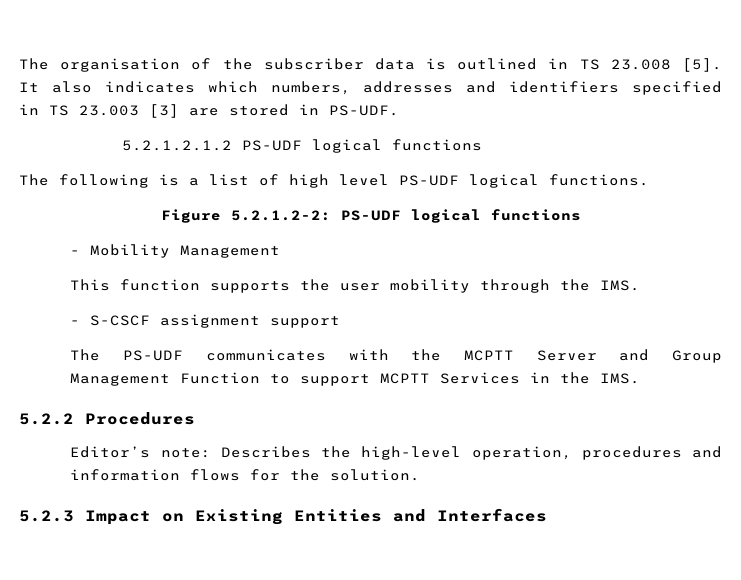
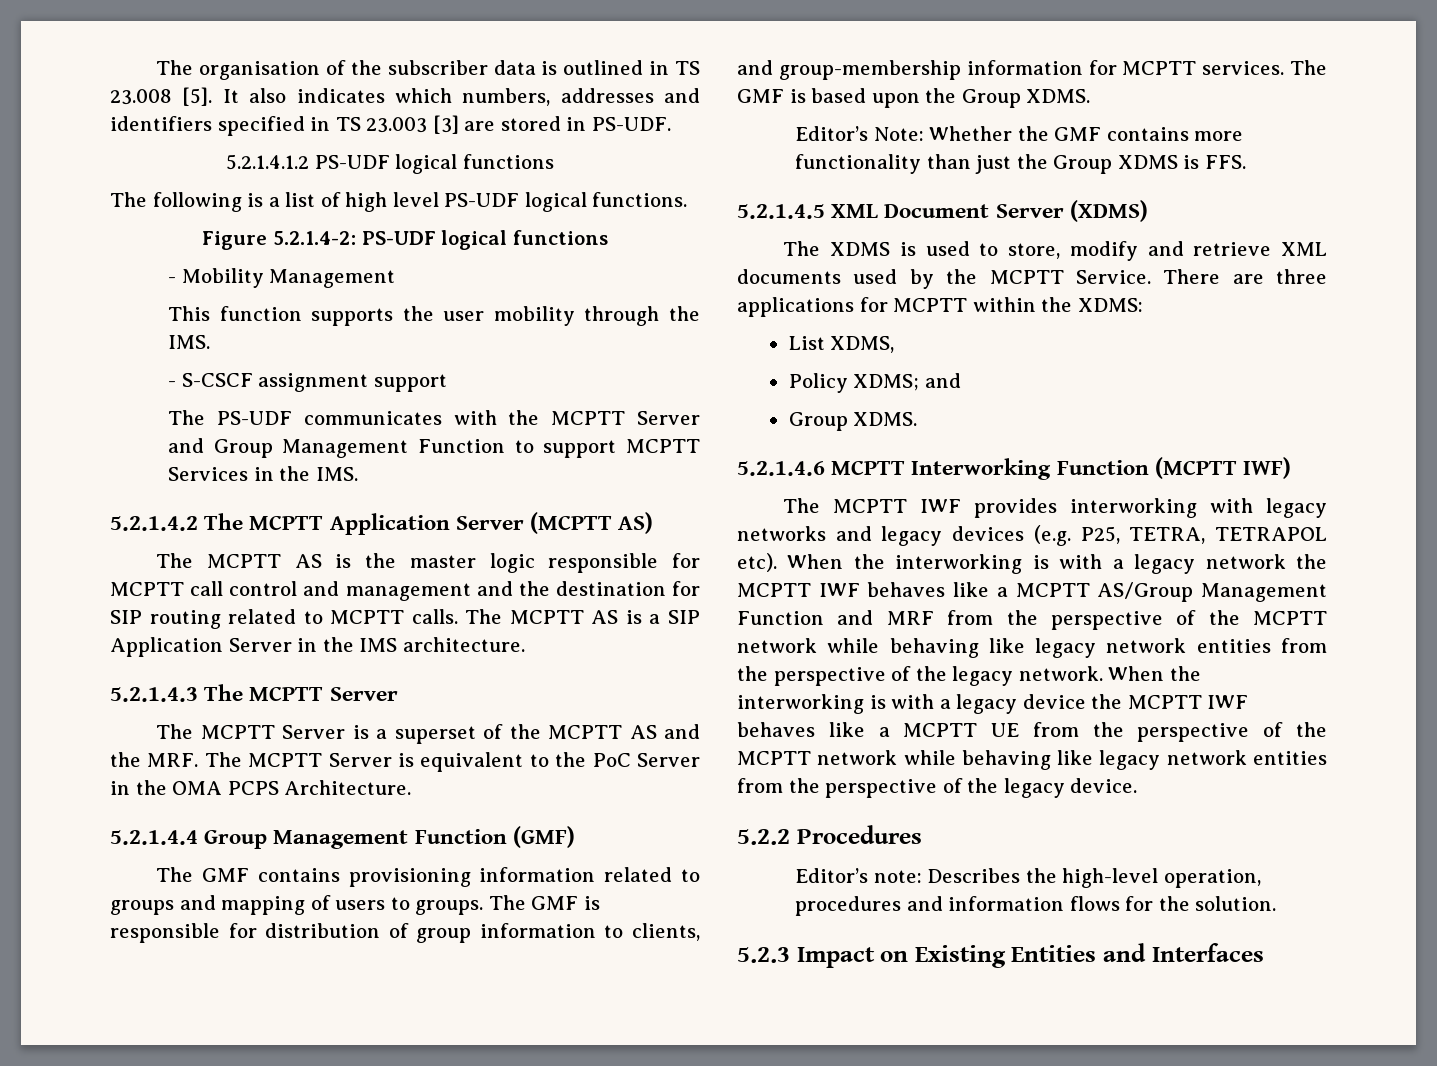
- 5.2.1.2.1.2 PS-UDF logical functions
+ 5.2.1.4.1.2 PS-UDF logical functions
- Figure 5.2.1.2-2: PS-UDF logical functions
+ Figure 5.2.1.4-2: PS-UDF logical functions
+ 5.2.1.4.2 The MCPTT Application Server (MCPTT AS)
+ The MCPTT AS is the master logic responsible for MCPTT call control and management and the destination for SIP routing related to MCPTT calls. The MCPTT AS is a SIP Application Server in the IMS architecture.
+ 5.2.1.4.3 The MCPTT Server
+ The MCPTT Server is a superset of the MCPTT AS and the MRF. The MCPTT Server is equivalent to the PoC Server in the OMA PCPS Architecture.
+ 5.2.1.4.4 Group Management Function (GMF)
+ The GMF contains provisioning information related to groups and mapping of users to groups. The GMF is responsible for distribution of group information to clients, and group-membership information for MCPTT services. The GMF is based upon the Group XDMS.
+ Editor’s Note: Whether the GMF contains more functionality than just the Group XDMS is FFS.
+ 5.2.1.4.5 XML Document Server (XDMS)
+ The XDMS is used to store, modify and retrieve XML documents used by the MCPTT Service. There are three applications for MCPTT within the XDMS:
+ List XDMS,
+ Policy XDMS; and
+ Group XDMS.
+ 5.2.1.4.6 MCPTT Interworking Function (MCPTT IWF)
+ The MCPTT IWF provides interworking with legacy networks and legacy devices (e.g. P25, TETRA, TETRAPOL etc). When the interworking is with a legacy network the MCPTT IWF behaves like a MCPTT AS/Group Management Function and MRF from the perspective of the MCPTT network while behaving like legacy network entities from the perspective of the legacy network. When the interworking is with a legacy device the MCPTT IWF behaves like a MCPTT UE from the perspective of the MCPTT network while behaving like legacy network entities from the perspective of the legacy device.

